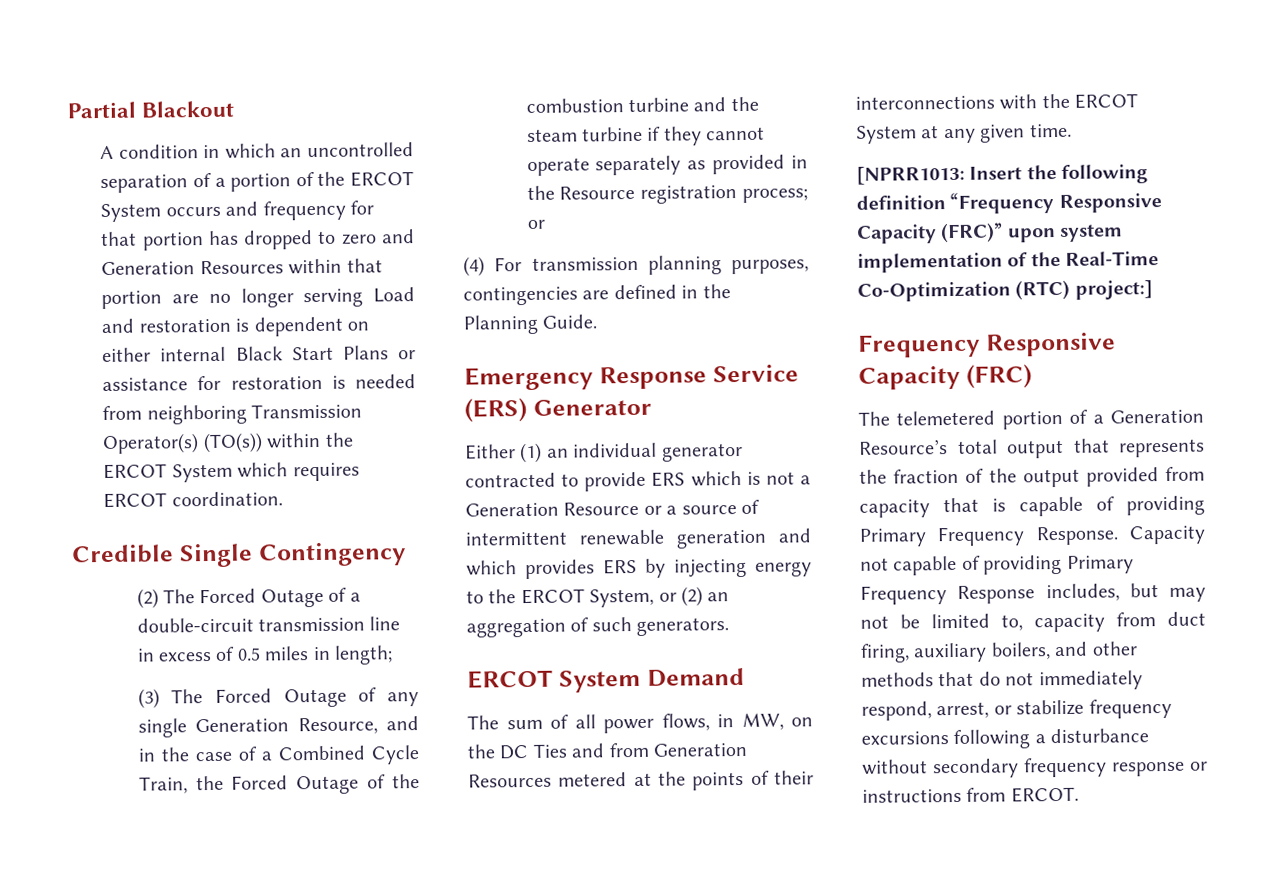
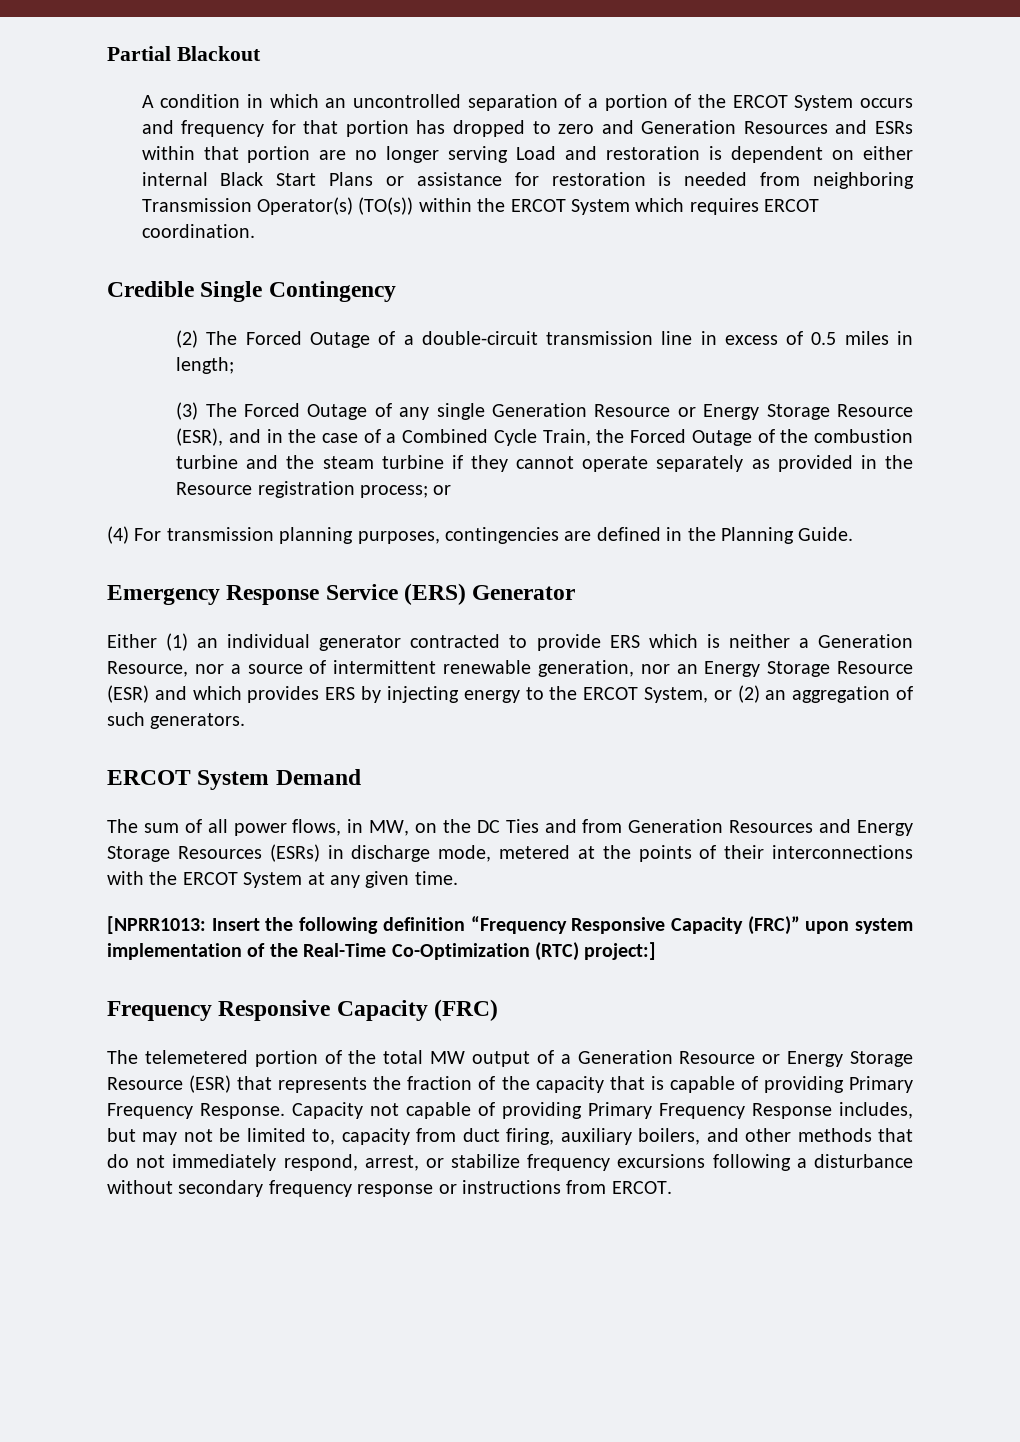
- A condition in which an uncontrolled separation of a portion of the ERCOT System occurs and frequency for that portion has dropped to zero and Generation Resources within that portion are no longer serving Load and restoration is dependent on either internal Black Start Plans or assistance for restoration is needed from neighboring Transmission Operator(s) (TO(s)) within the ERCOT System which requires ERCOT coordination.
+ A condition in which an uncontrolled separation of a portion of the ERCOT System occurs and frequency for that portion has dropped to zero and Generation Resources and ESRs within that portion are no longer serving Load and restoration is dependent on either internal Black Start Plans or assistance for restoration is needed from neighboring Transmission Operator(s) (TO(s)) within the ERCOT System which requires ERCOT coordination.
- (3) The Forced Outage of any single Generation Resource, and in the case of a Combined Cycle Train, the Forced Outage of the combustion turbine and the steam turbine if they cannot operate separately as provided in the Resource registration process; or
+ (3) The Forced Outage of any single Generation Resource or Energy Storage Resource (ESR), and in the case of a Combined Cycle Train, the Forced Outage of the combustion turbine and the steam turbine if they cannot operate separately as provided in the Resource registration process; or
- Either (1) an individual generator contracted to provide ERS which is not a Generation Resource or a source of intermittent renewable generation and which provides ERS by injecting energy to the ERCOT System, or (2) an aggregation of such generators.
+ Either (1) an individual generator contracted to provide ERS which is neither a Generation Resource, nor a source of intermittent renewable generation, nor an Energy Storage Resource (ESR) and which provides ERS by injecting energy to the ERCOT System, or (2) an aggregation of such generators.
- The sum of all power flows, in MW, on the DC Ties and from Generation Resources metered at the points of their interconnections with the ERCOT System at any given time.
+ The sum of all power flows, in MW, on the DC Ties and from Generation Resources and Energy Storage Resources (ESRs) in discharge mode, metered at the points of their interconnections with the ERCOT System at any given time.
- The telemetered portion of a Generation Resource’s total output that represents the fraction of the output provided from capacity that is capable of providing Primary Frequency Response.
+ The telemetered portion of the total MW output of a Generation Resource or Energy Storage Resource (ESR) that represents the fraction of the capacity that is capable of providing Primary Frequency Response.

